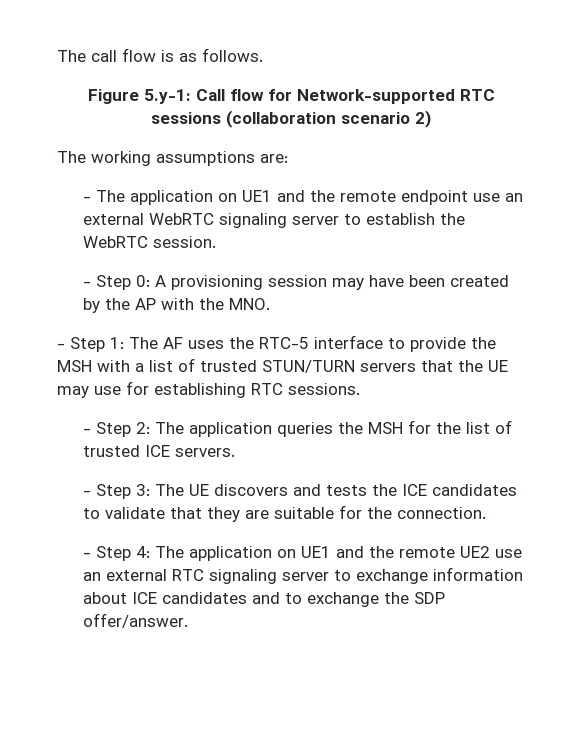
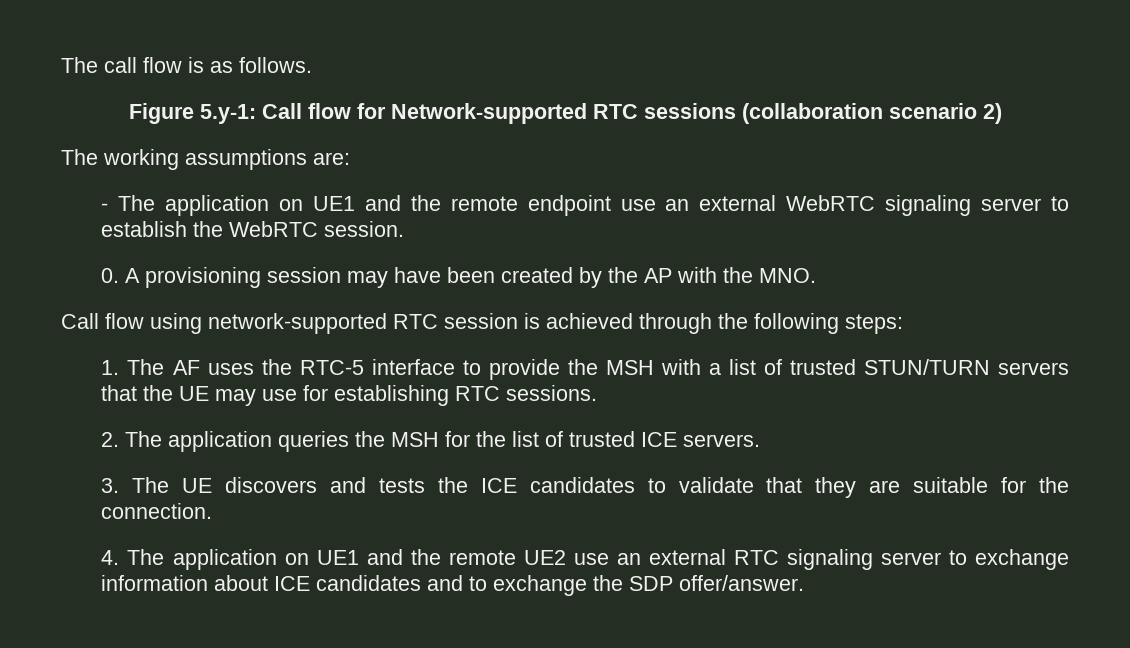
- - Step 0: A provisioning session may have been created by the AP with the MNO.
+ 0. A provisioning session may have been created by the AP with the MNO.
- - Step 1: The AF uses the RTC-5 interface to provide the MSH with a list of trusted STUN/TURN servers that the UE may use for establishing RTC sessions.
+ Call flow using network-supported RTC session is achieved through the following steps:
+ 1. The AF uses the RTC-5 interface to provide the MSH with a list of trusted STUN/TURN servers that the UE may use for establishing RTC sessions.
- - Step 2: The application queries the MSH for the list of trusted ICE servers.
+ 2. The application queries the MSH for the list of trusted ICE servers.
- - Step 3: The UE discovers and tests the ICE candidates to validate that they are suitable for the connection.
+ 3. The UE discovers and tests the ICE candidates to validate that they are suitable for the connection.
- - Step 4: The application on UE1 and the remote UE2 use an external RTC signaling server to exchange information about ICE candidates and to exchange the SDP offer/answer.
+ 4. The application on UE1 and the remote UE2 use an external RTC signaling server to exchange information about ICE candidates and to exchange the SDP offer/answer.

